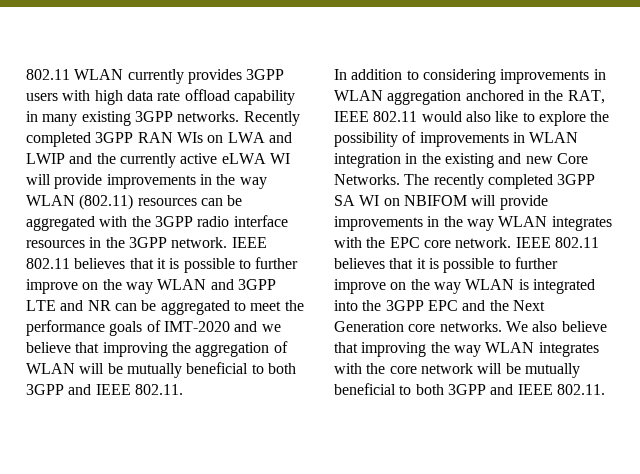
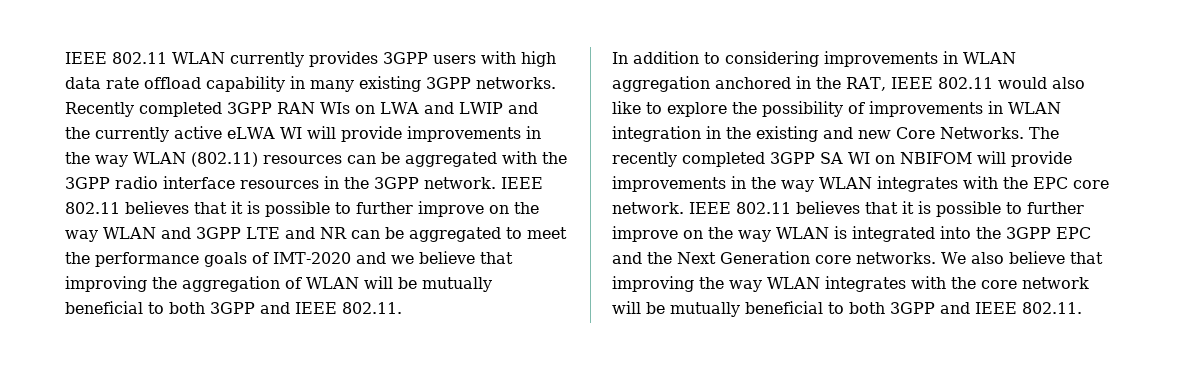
- 802.11 WLAN currently provides 3GPP users with high data rate offload capability in many existing 3GPP networks.
+ IEEE 802.11 WLAN currently provides 3GPP users with high data rate offload capability in many existing 3GPP networks.

